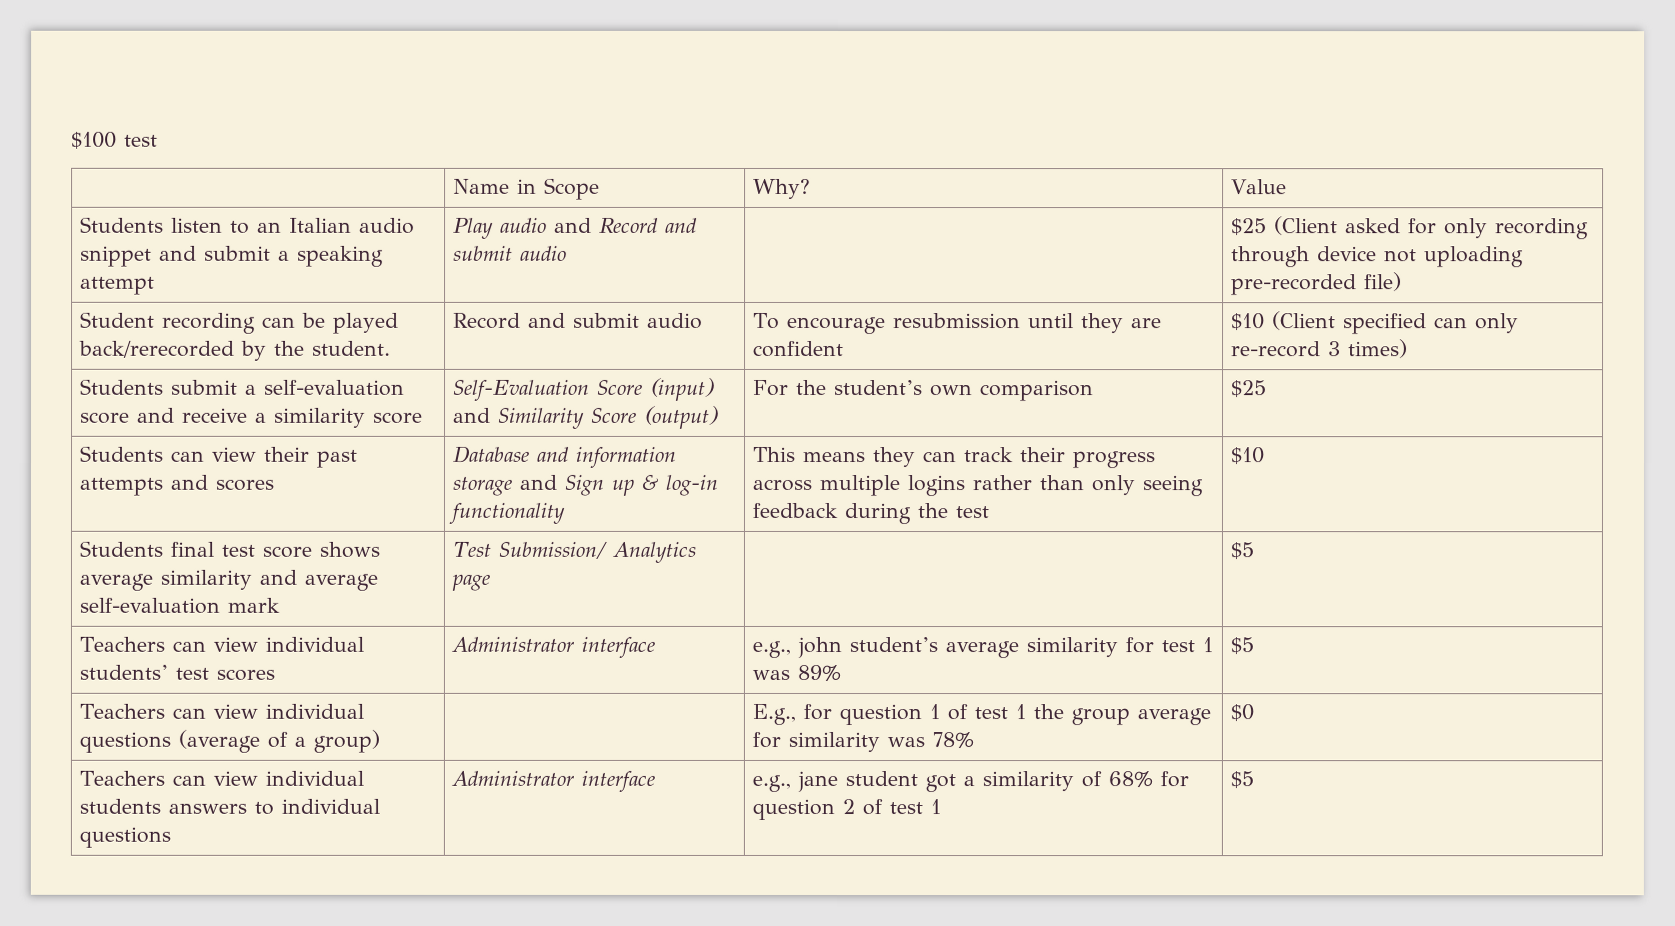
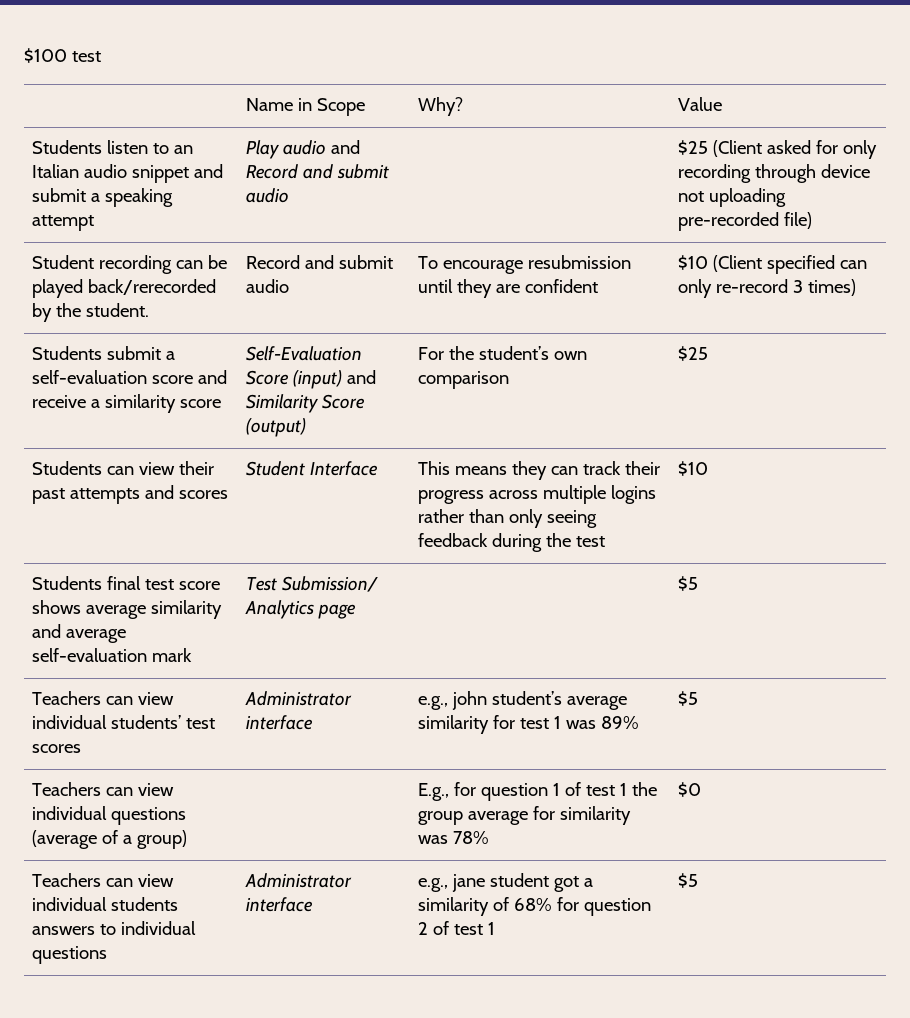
- Students can view their past attempts and scores | Database and information storage and Sign up & log-in functionality | This means they can track their progress across multiple logins rather than only seeing feedback during the test | $10
+ Students can view their past attempts and scores | Student Interface | This means they can track their progress across multiple logins rather than only seeing feedback during the test | $10

